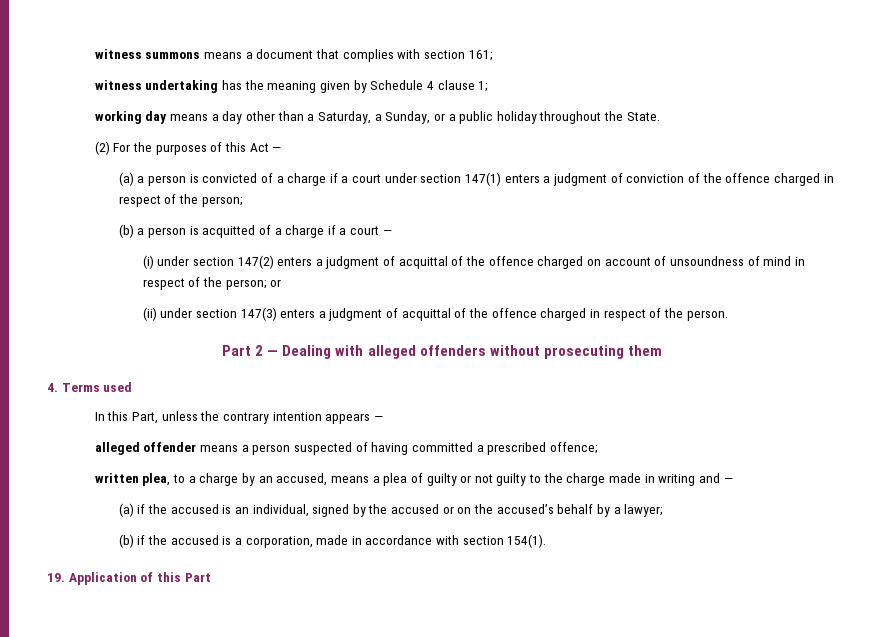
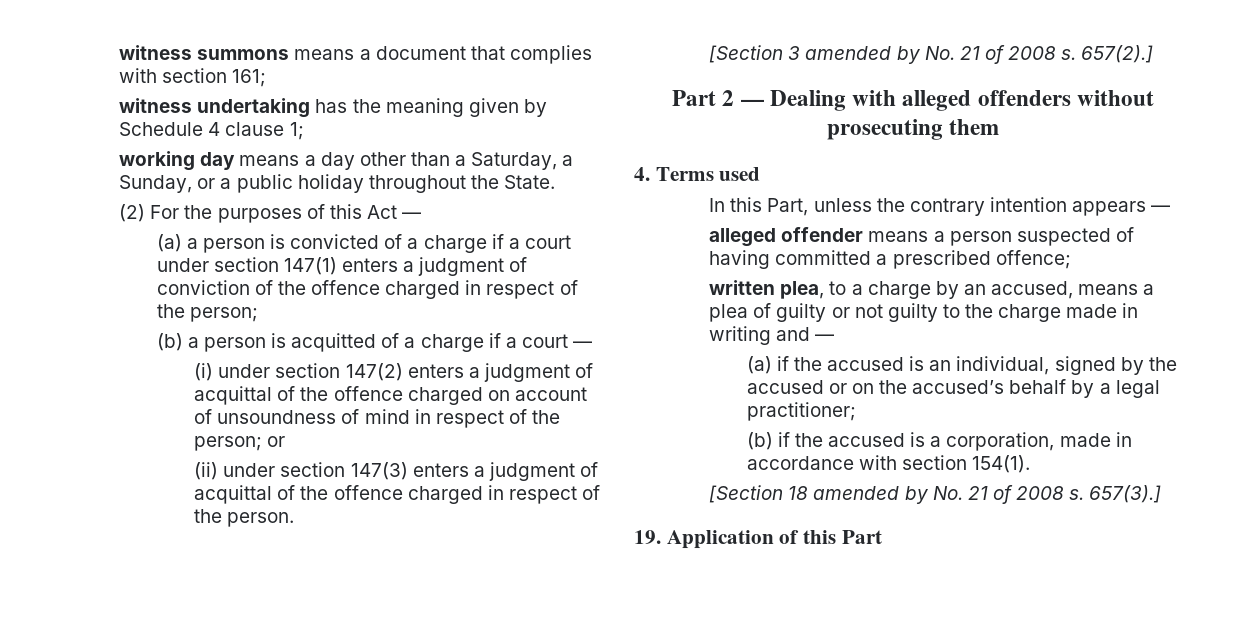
+ [Section 3 amended by No. 21 of 2008 s. 657(2).]
- (a) if the accused is an individual, signed by the accused or on the accused’s behalf by a lawyer;
+ (a) if the accused is an individual, signed by the accused or on the accused’s behalf by a legal practitioner;
+ [Section 18 amended by No. 21 of 2008 s. 657(3).]

